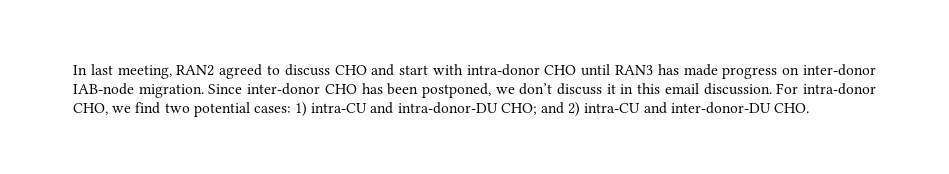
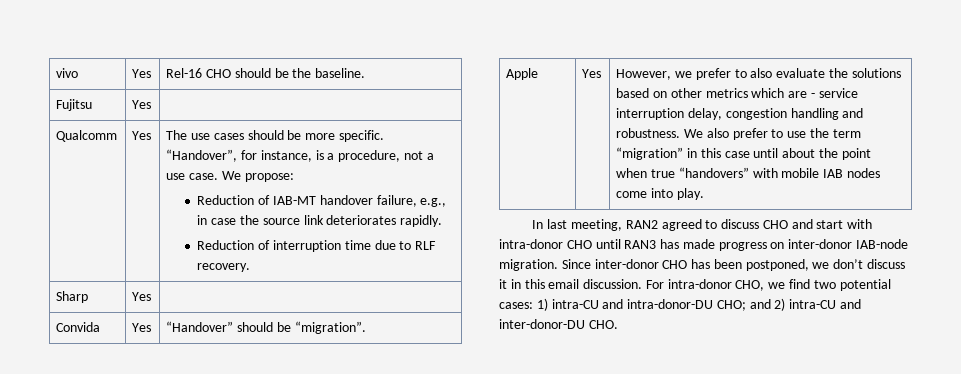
+ vivo | Yes | Rel-16 CHO should be the baseline.
+ Fujitsu | Yes |
+ Qualcomm | Yes | The use cases should be more specific. “Handover”, for instance, is a procedure, not a use case. We propose:
+ Reduction of IAB-MT handover failure, e.g., in case the source link deteriorates rapidly.
+ Reduction of interruption time due to RLF recovery.
+ Sharp | Yes |
+ Convida | Yes | “Handover” should be “migration”.
+ Apple | Yes | However, we prefer to also evaluate the solutions based on other metrics which are - service interruption delay, congestion handling and robustness. We also prefer to use the term “migration” in this case until about the point when true “handovers” with mobile IAB nodes come into play.

